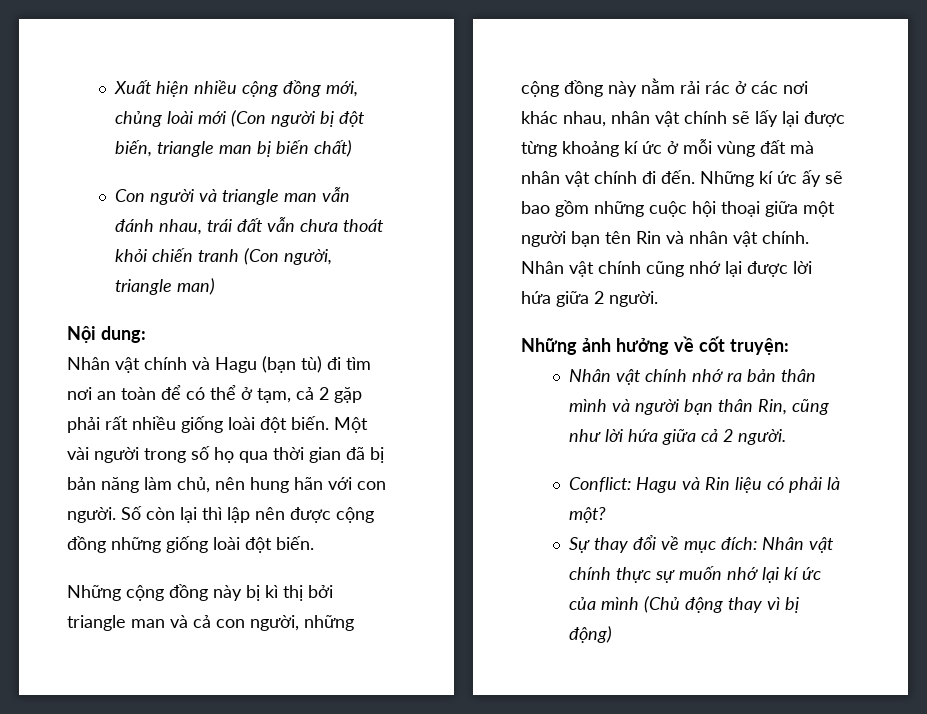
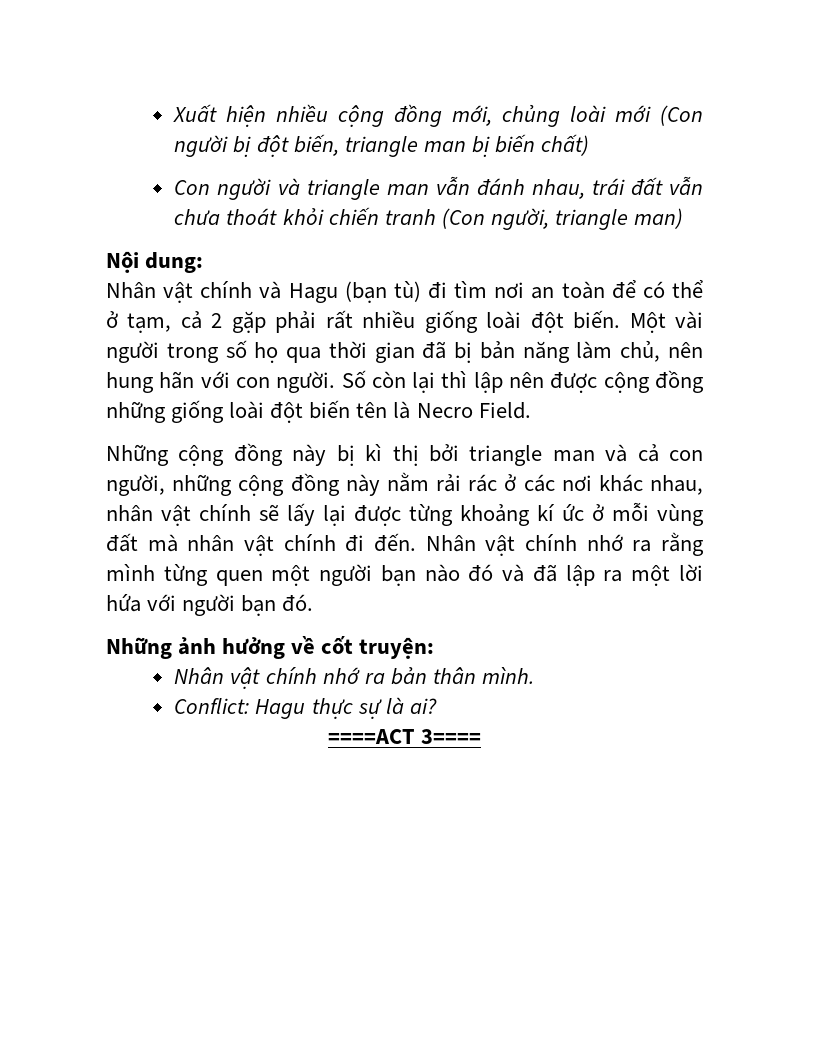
- Số còn lại thì lập nên được cộng đồng những giống loài đột biến.
+ Số còn lại thì lập nên được cộng đồng những giống loài đột biến tên là Necro Field.
- Những kí ức ấy sẽ bao gồm những cuộc hội thoại giữa một người bạn tên Rin và nhân vật chính. Nhân vật chính cũng nhớ lại được lời hứa giữa 2 người.
+ Nhân vật chính nhớ ra rằng mình từng quen một người bạn nào đó và đã lập ra một lời hứa với người bạn đó.
- Nhân vật chính nhớ ra bản thân mình và người bạn thân Rin, cũng như lời hứa giữa cả 2 người.
- Conflict: Hagu và Rin liệu có phải là một?
- Sự thay đổi về mục đích: Nhân vật chính thực sự muốn nhớ lại kí ức của mình (Chủ động thay vì bị động)
+ Nhân vật chính nhớ ra bản thân mình.
+ Conflict: Hagu thực sự là ai?
+ ====ACT 3====

